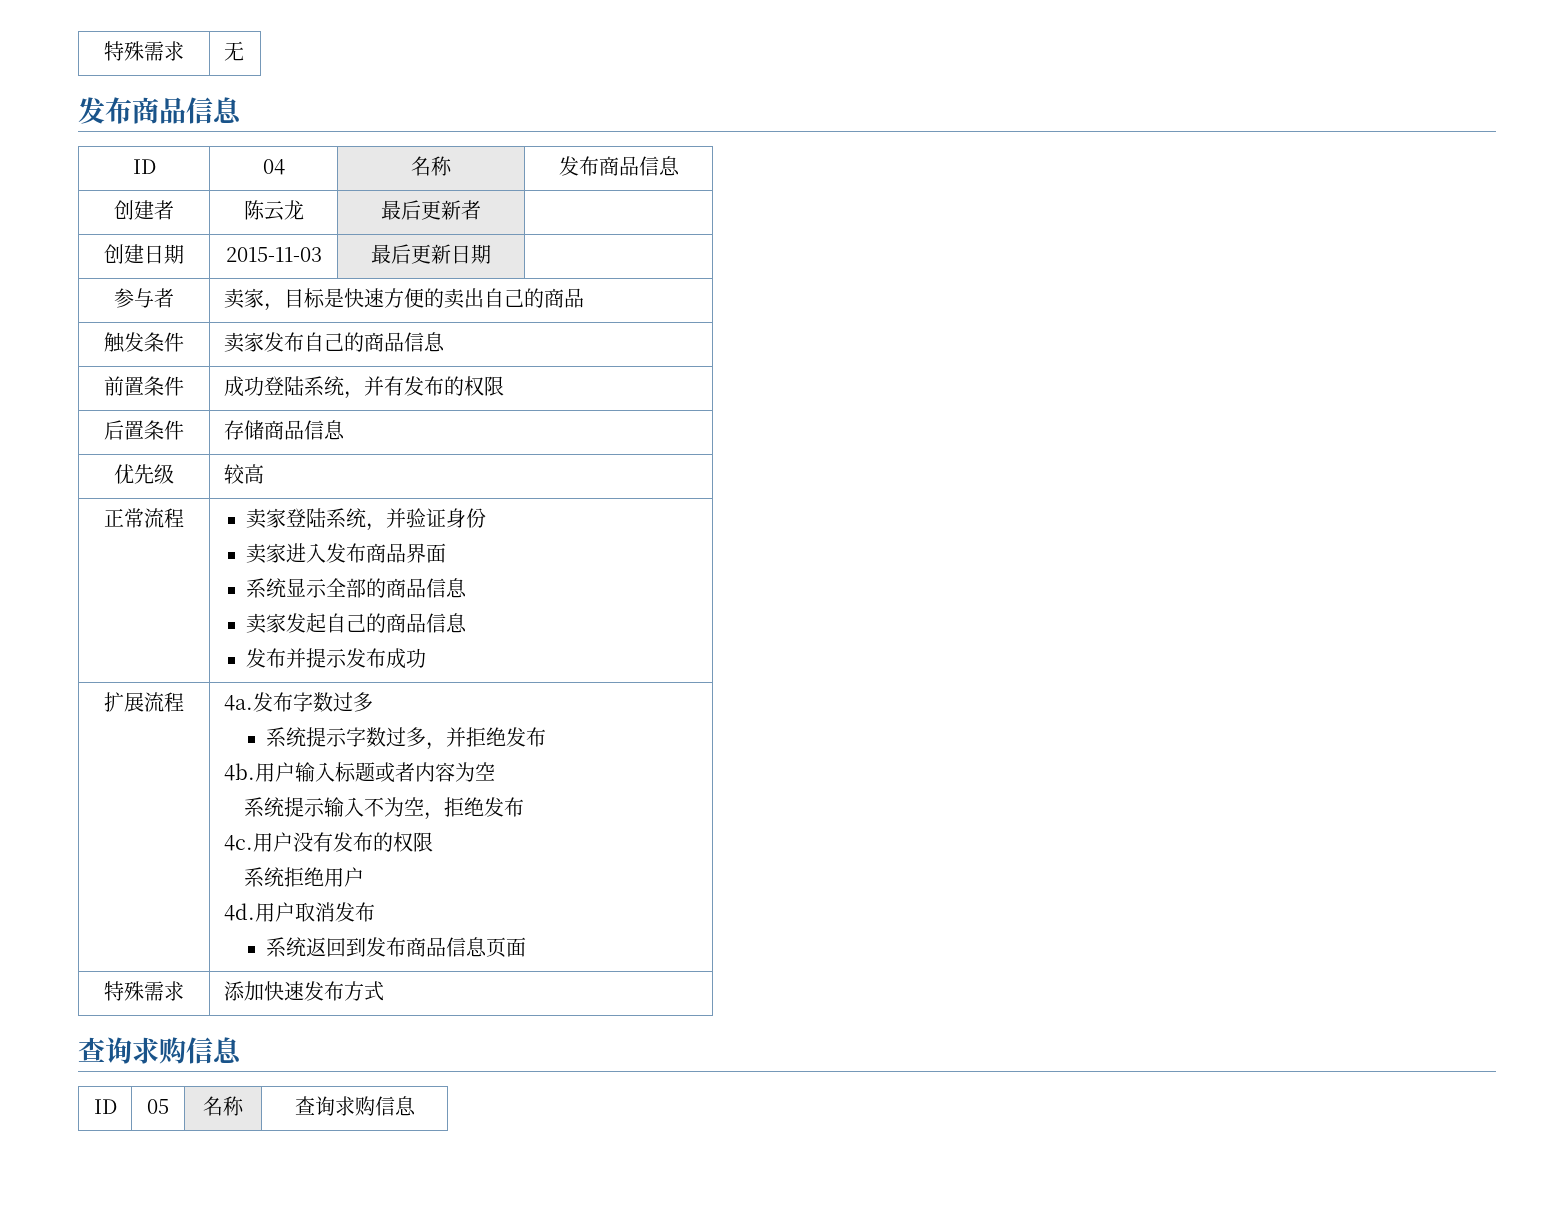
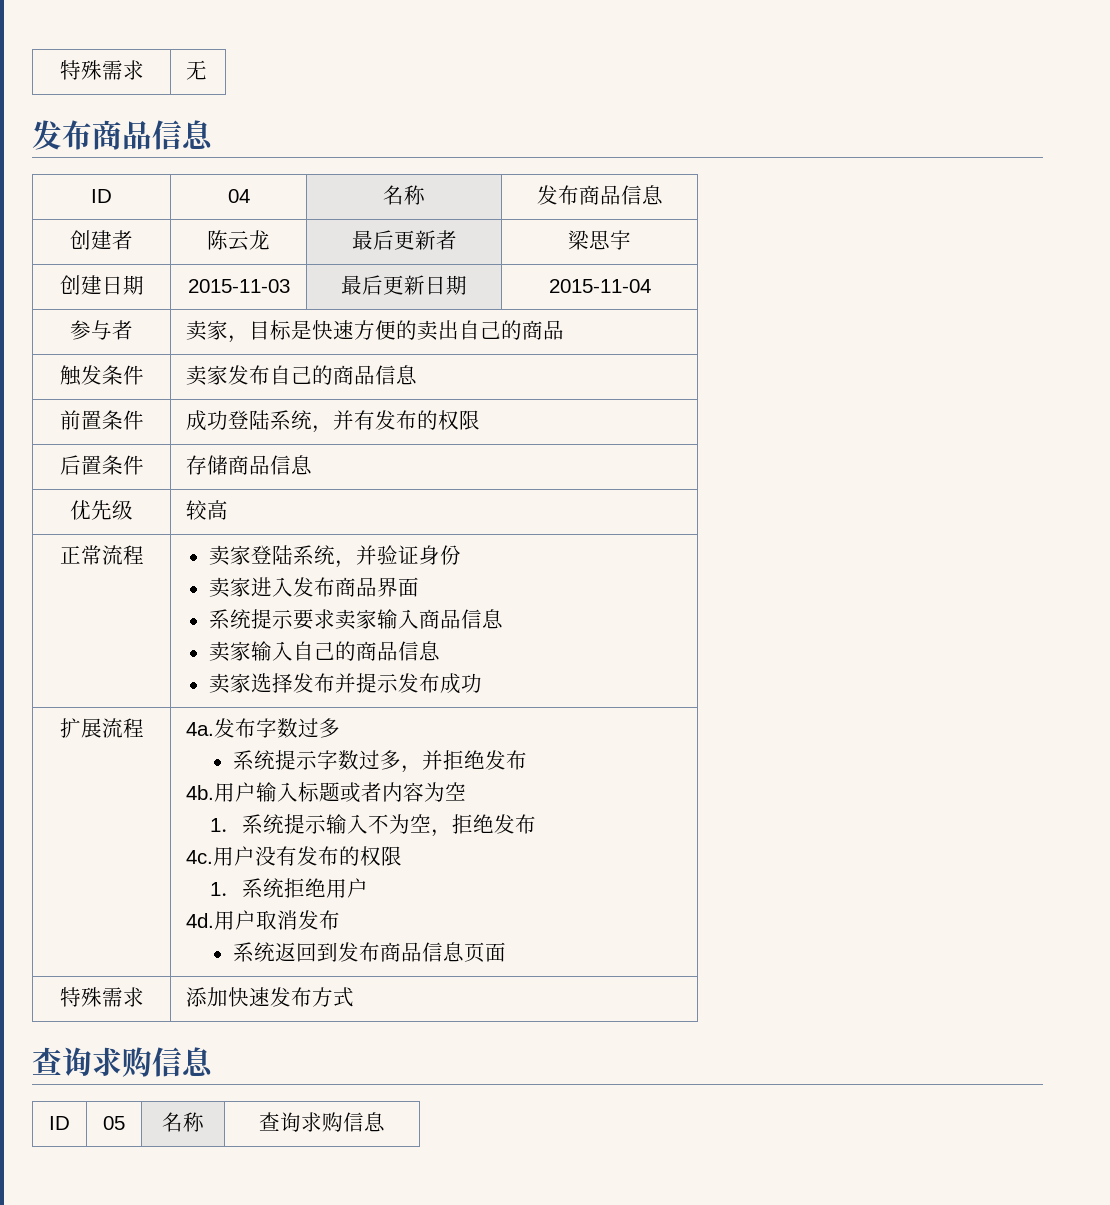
- 创建者 | 陈云龙 | 最后更新者 |
+ 创建者 | 陈云龙 | 最后更新者 | 梁思宇
- 创建日期 | 2015-11-03 | 最后更新日期 |
+ 创建日期 | 2015-11-03 | 最后更新日期 | 2015-11-04
  正常流程 | 卖家登陆系统，并验证身份
  卖家进入发布商品界面
- 系统显示全部的商品信息
- 卖家发起自己的商品信息
- 发布并提示发布成功
+ 系统提示要求卖家输入商品信息
+ 卖家输入自己的商品信息
+ 卖家选择发布并提示发布成功
- 系统提示输入不为空，拒绝发布
+ 1．系统提示输入不为空，拒绝发布
- 系统拒绝用户
+ 1．系统拒绝用户

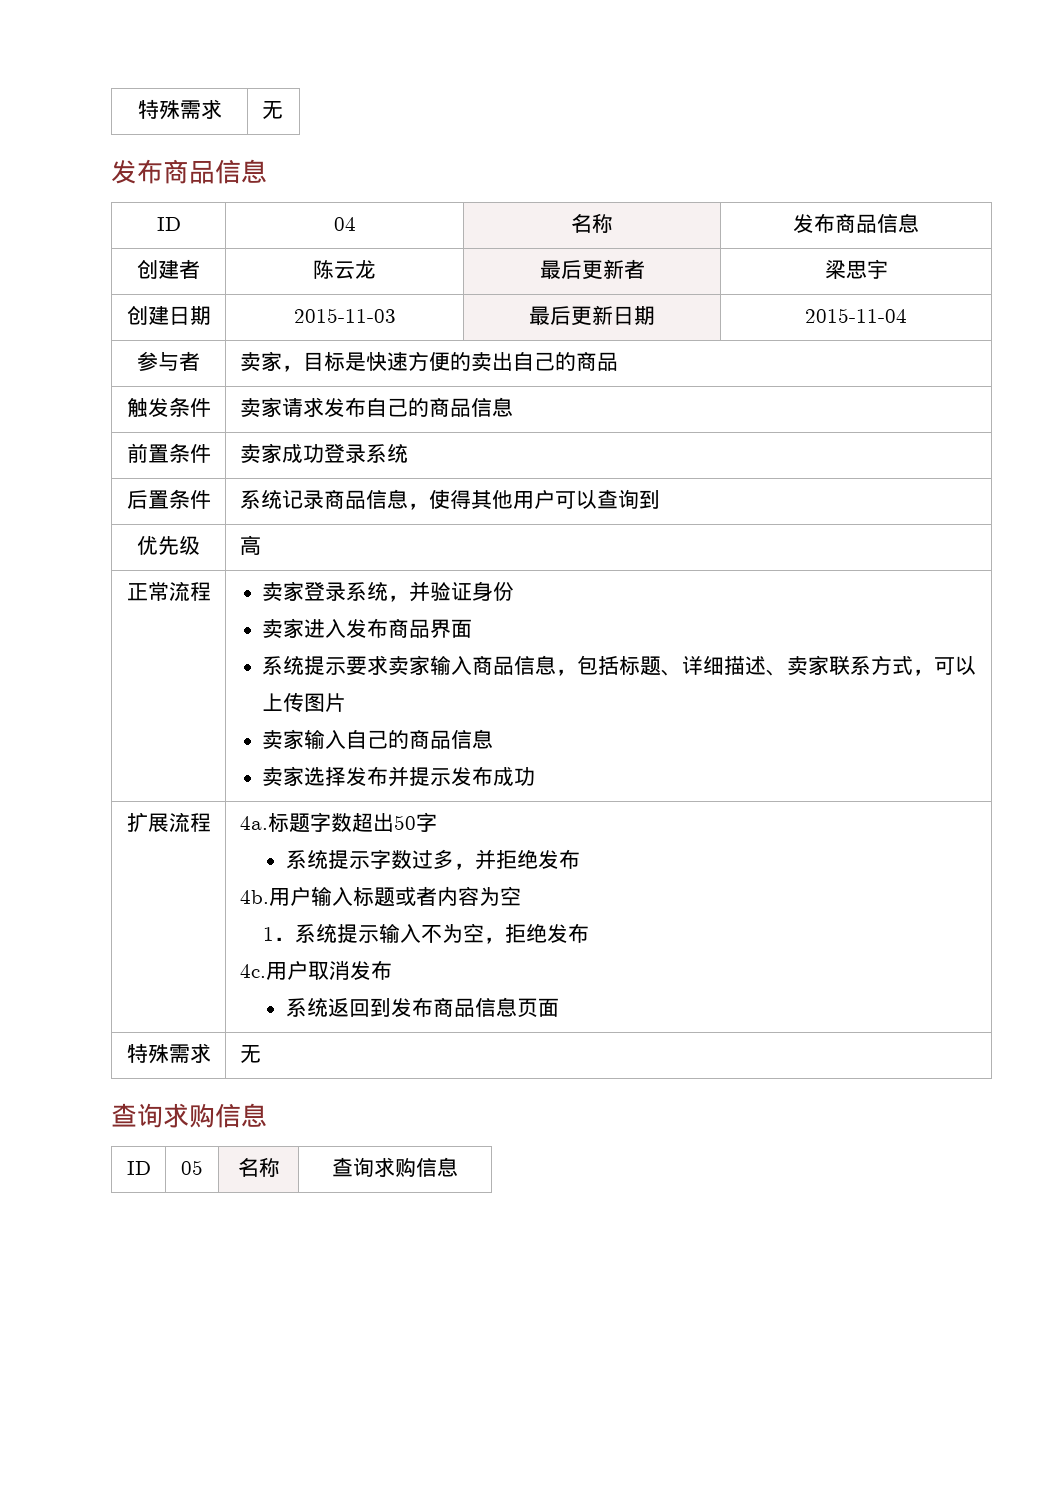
- 触发条件 | 卖家发布自己的商品信息
+ 触发条件 | 卖家请求发布自己的商品信息
- 前置条件 | 成功登陆系统，并有发布的权限
+ 前置条件 | 卖家成功登录系统
- 后置条件 | 存储商品信息
+ 后置条件 | 系统记录商品信息，使得其他用户可以查询到
- 优先级 | 较高
+ 优先级 | 高
- 卖家登陆系统，并验证身份
+ 卖家登录系统，并验证身份
- 系统提示要求卖家输入商品信息
+ 系统提示要求卖家输入商品信息，包括标题、详细描述、卖家联系方式，可以上传图片
- 发布字数过多
+ 标题字数超出50字
- 用户没有发布的权限
- 1．系统拒绝用户
- 4d.用户取消发布
+ 用户取消发布
  系统返回到发布商品信息页面
- 特殊需求 | 添加快速发布方式
+ 特殊需求 | 无

